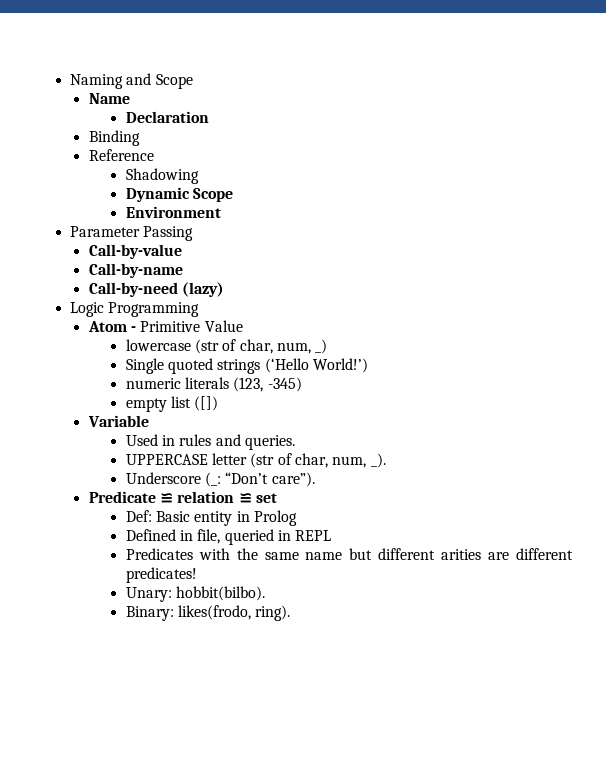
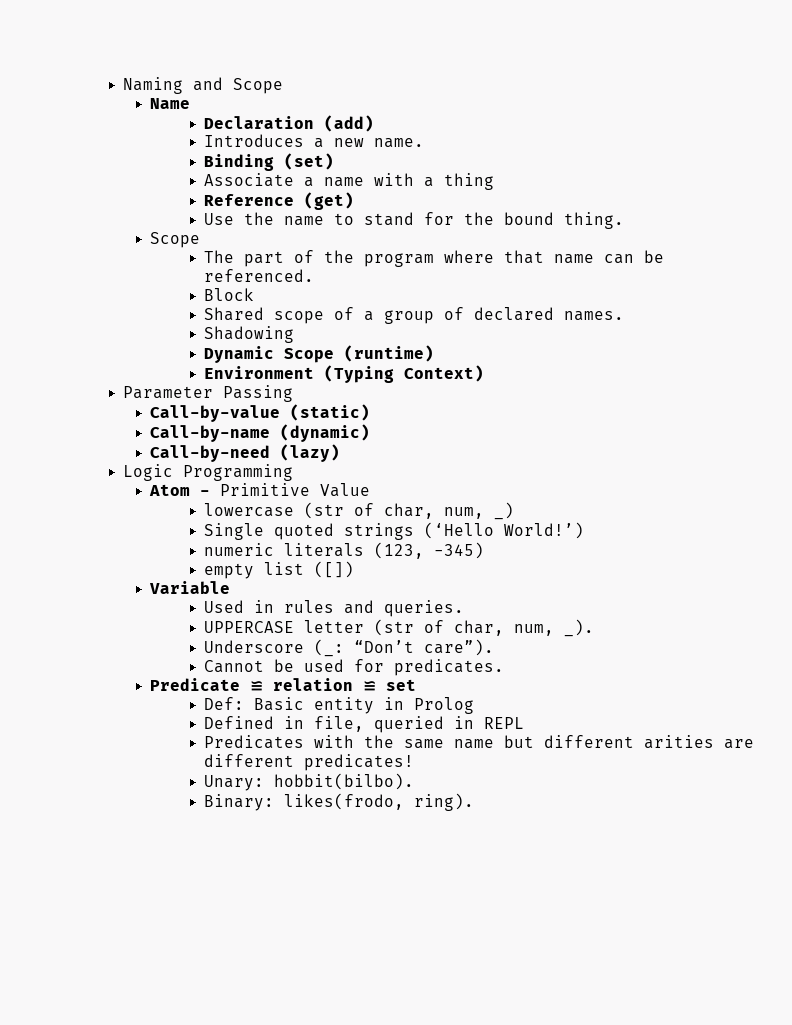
- Declaration
- Binding
- Reference
+ Declaration (add)
+ Introduces a new name.
+ Binding (set)
+ Associate a name with a thing
+ Reference (get)
+ Use the name to stand for the bound thing.
+ Scope
+ The part of the program where that name can be referenced.
+ Block
+ Shared scope of a group of declared names.
- Dynamic Scope
+ Dynamic Scope (runtime)
- Environment
+ Environment (Typing Context)
- Call-by-value
+ Call-by-value (static)
- Call-by-name
+ Call-by-name (dynamic)
+ Cannot be used for predicates.

